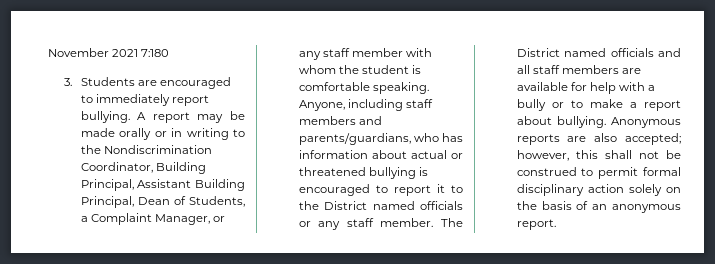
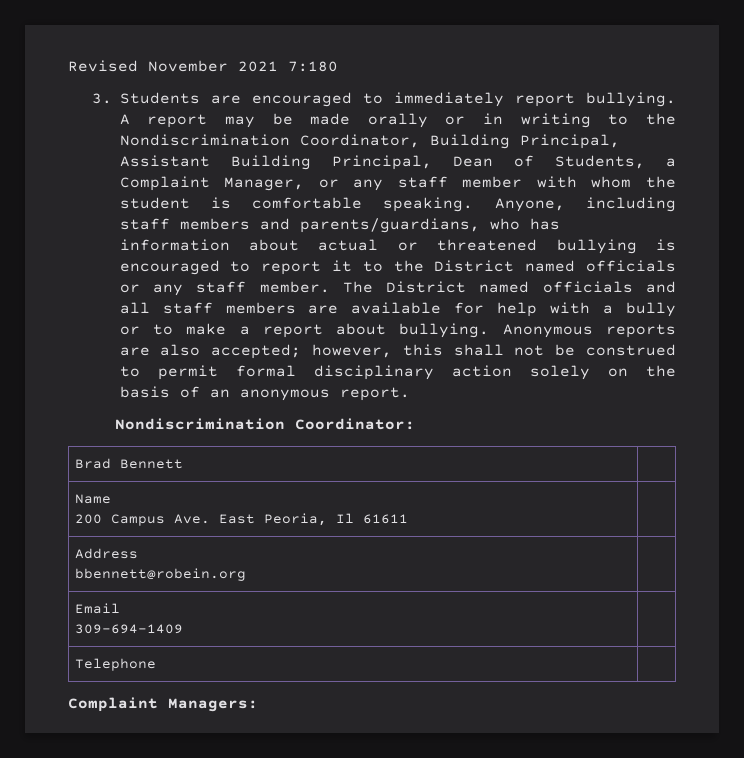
- November 2021 7:180
+ Revised November 2021 7:180
+ Nondiscrimination Coordinator:
+ Brad Bennett |
+ Name
+ 200 Campus Ave. East Peoria, Il 61611 |
+ Address
+ bbennett@robein.org |
+ Email
+ 309-694-1409 |
+ Telephone |
+ Complaint Managers:

